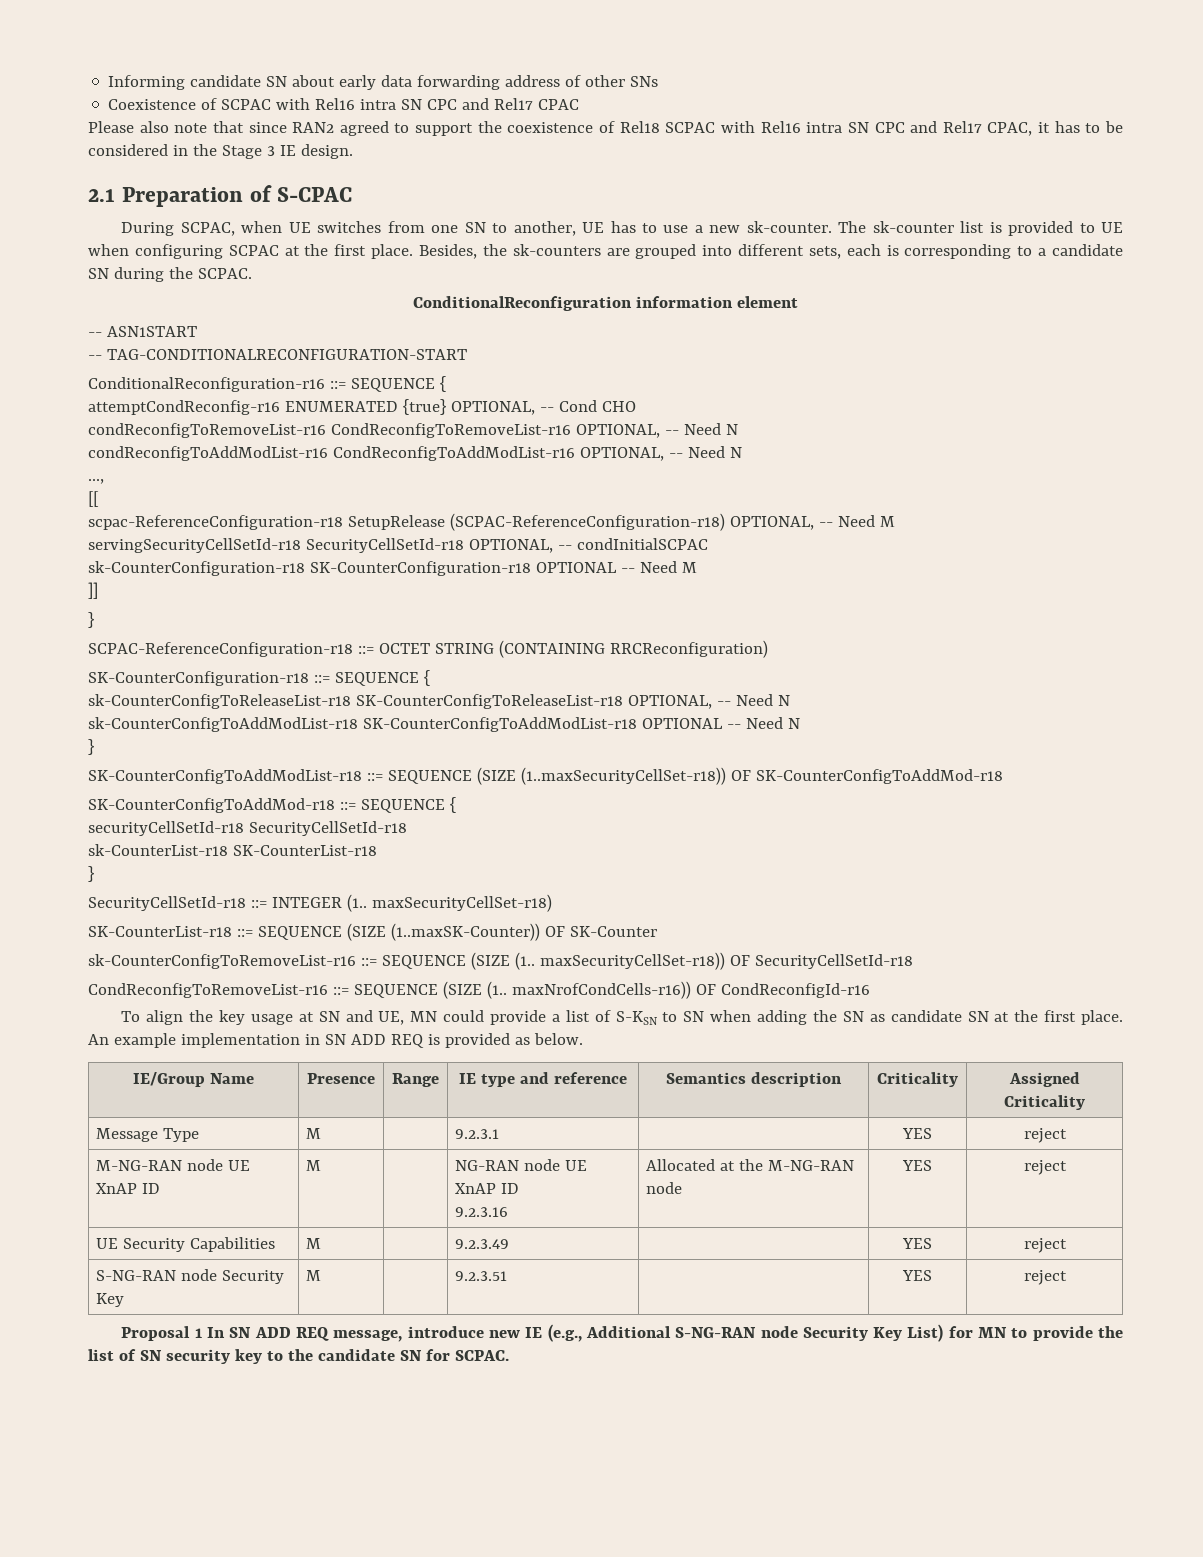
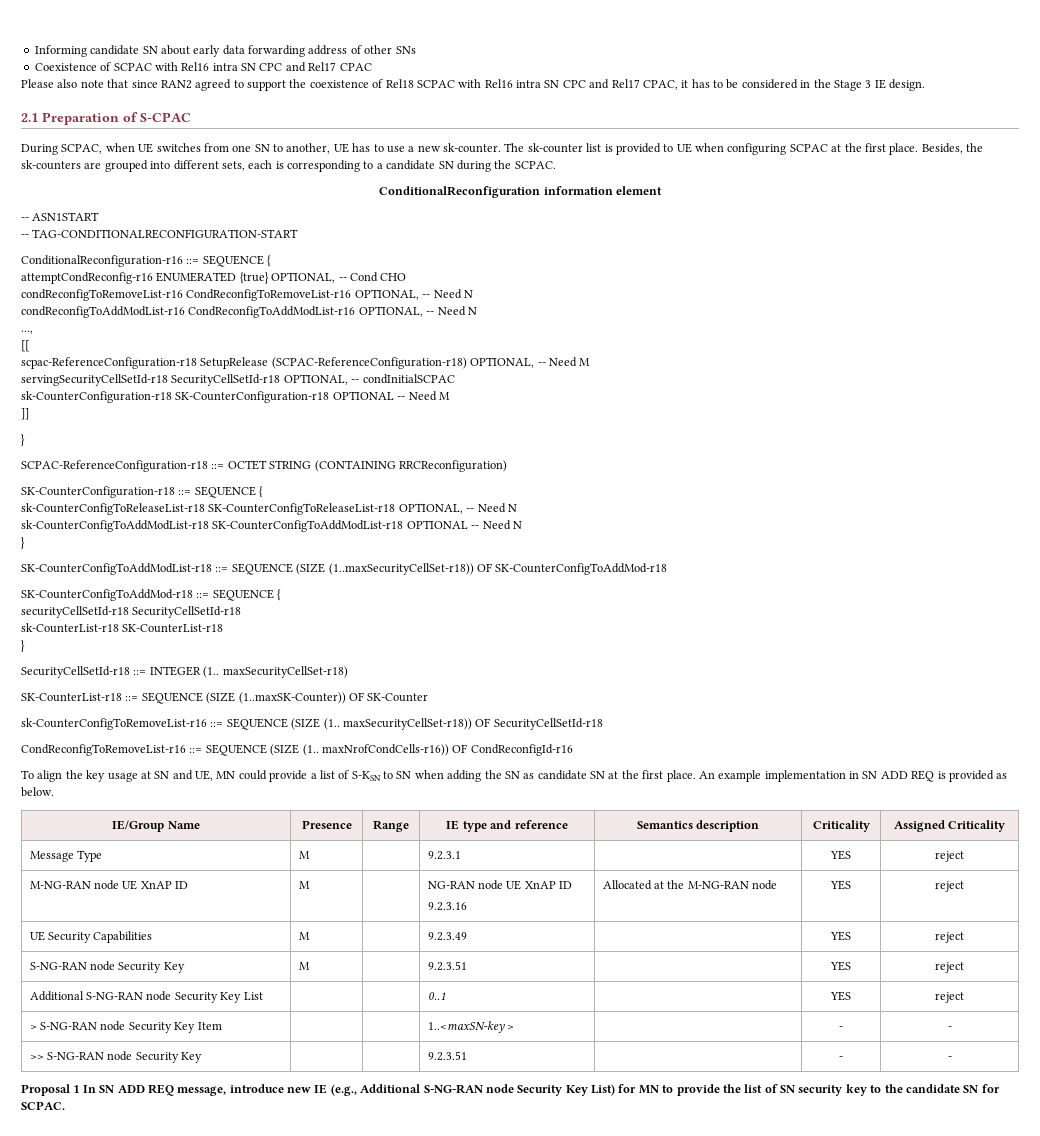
+ Additional S-NG-RAN node Security Key List | | | 0..1 | | YES | reject
+ > S-NG-RAN node Security Key Item | | | 1..<maxSN-key > | | - | -
+ >> S-NG-RAN node Security Key | | | 9.2.3.51 | | - | -

